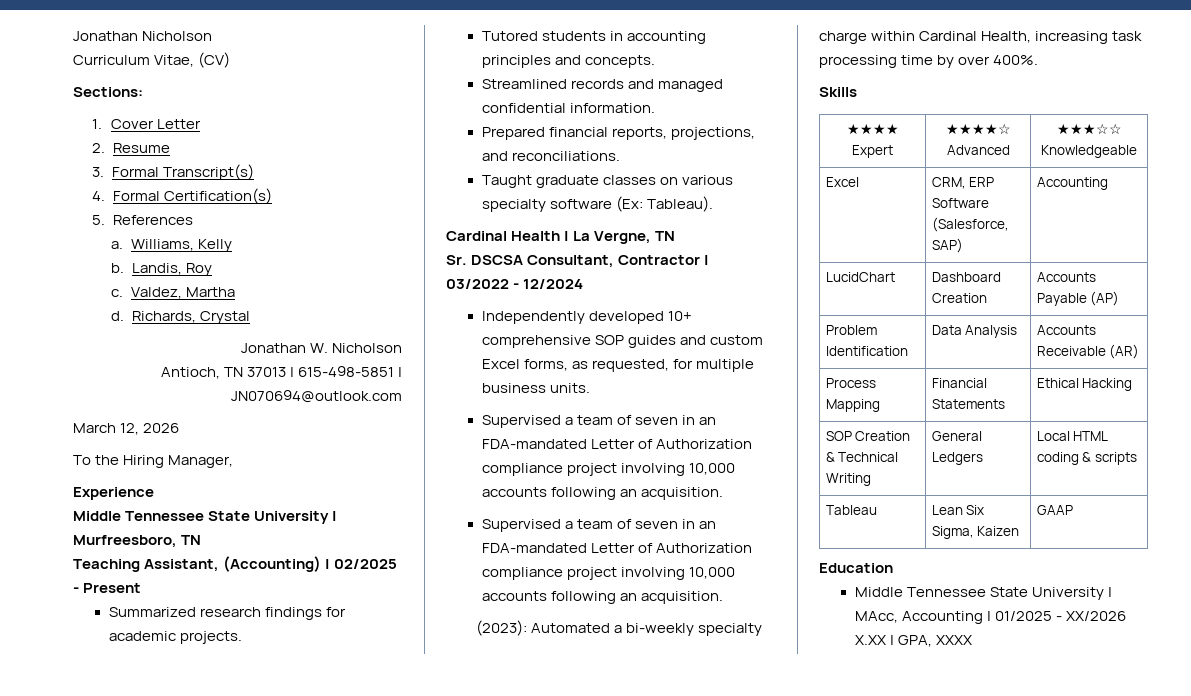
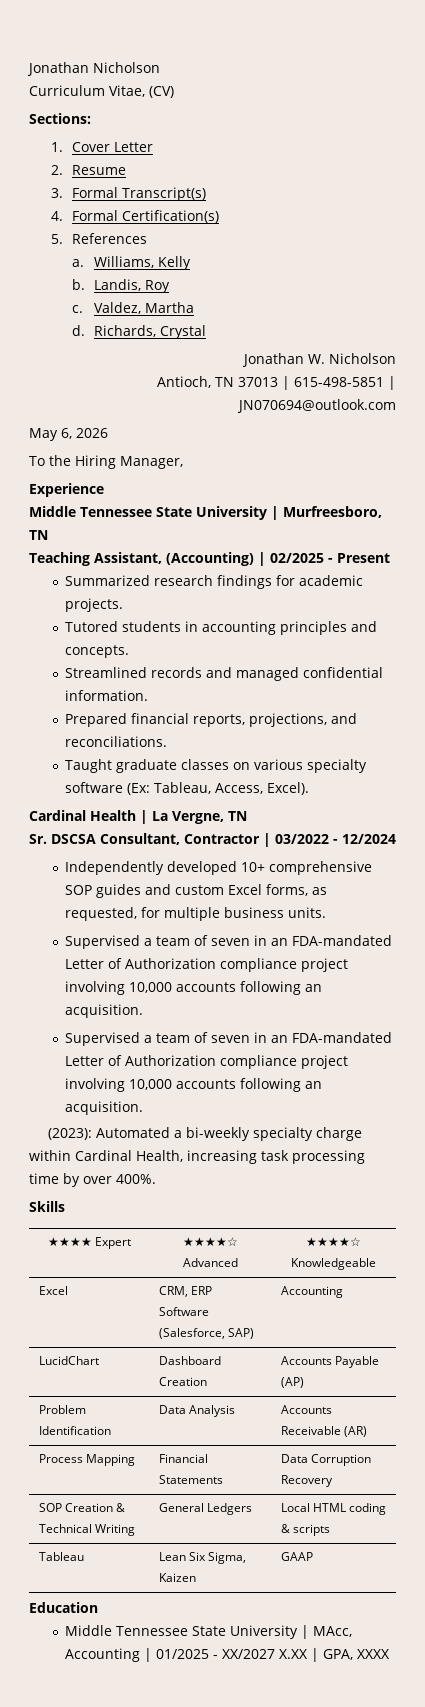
- March 12, 2026
+ May 6, 2026
- Taught graduate classes on various specialty software (Ex: Tableau).
+ Taught graduate classes on various specialty software (Ex: Tableau, Access, Excel).
- ★★★★ Expert | ★★★★☆ Advanced | ★★★☆☆ Knowledgeable
+ ★★★★ Expert | ★★★★☆ Advanced | ★★★★☆ Knowledgeable
- Process Mapping | Financial Statements | Ethical Hacking
+ Process Mapping | Financial Statements | Data Corruption Recovery
- Middle Tennessee State University | MAcc, Accounting | 01/2025 - XX/2026 X.XX | GPA, XXXX
+ Middle Tennessee State University | MAcc, Accounting | 01/2025 - XX/2027 X.XX | GPA, XXXX

